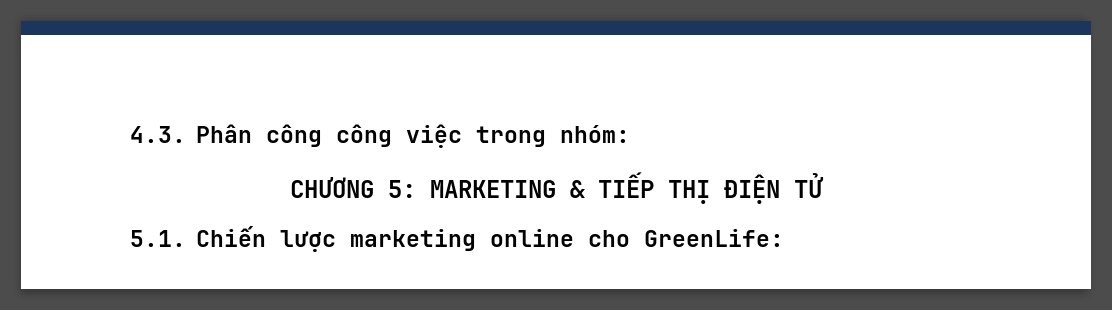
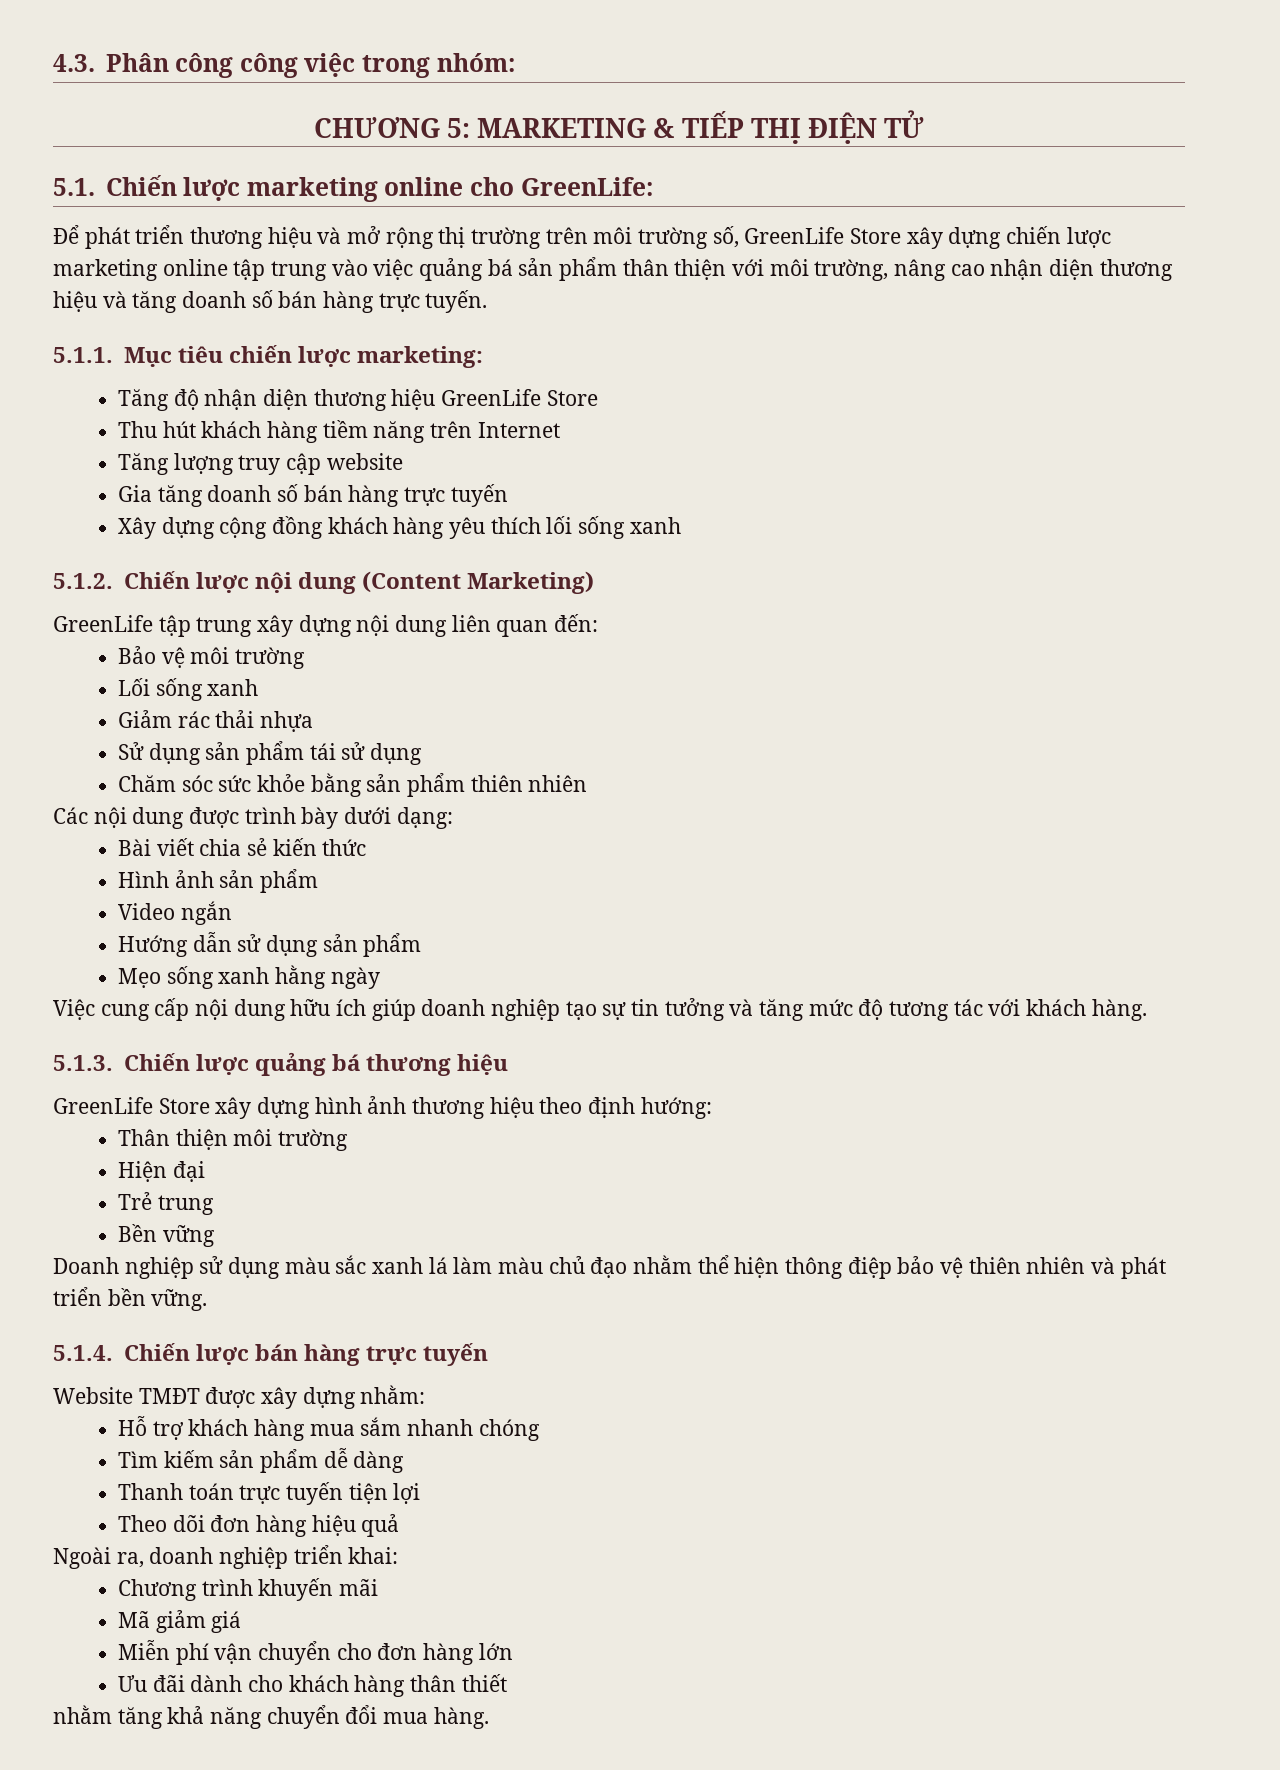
+ Để phát triển thương hiệu và mở rộng thị trường trên môi trường số, GreenLife Store xây dựng chiến lược marketing online tập trung vào việc quảng bá sản phẩm thân thiện với môi trường, nâng cao nhận diện thương hiệu và tăng doanh số bán hàng trực tuyến.
+ 5.1.1. Mục tiêu chiến lược marketing:
+ Tăng độ nhận diện thương hiệu GreenLife Store
+ Thu hút khách hàng tiềm năng trên Internet
+ Tăng lượng truy cập website
+ Gia tăng doanh số bán hàng trực tuyến
+ Xây dựng cộng đồng khách hàng yêu thích lối sống xanh
+ 5.1.2. Chiến lược nội dung (Content Marketing)
+ GreenLife tập trung xây dựng nội dung liên quan đến:
+ Bảo vệ môi trường
+ Lối sống xanh
+ Giảm rác thải nhựa
+ Sử dụng sản phẩm tái sử dụng
+ Chăm sóc sức khỏe bằng sản phẩm thiên nhiên
+ Các nội dung được trình bày dưới dạng:
+ Bài viết chia sẻ kiến thức
+ Hình ảnh sản phẩm
+ Video ngắn
+ Hướng dẫn sử dụng sản phẩm
+ Mẹo sống xanh hằng ngày
+ Việc cung cấp nội dung hữu ích giúp doanh nghiệp tạo sự tin tưởng và tăng mức độ tương tác với khách hàng.
+ 5.1.3. Chiến lược quảng bá thương hiệu
+ GreenLife Store xây dựng hình ảnh thương hiệu theo định hướng:
+ Thân thiện môi trường
+ Hiện đại
+ Trẻ trung
+ Bền vững
+ Doanh nghiệp sử dụng màu sắc xanh lá làm màu chủ đạo nhằm thể hiện thông điệp bảo vệ thiên nhiên và phát triển bền vững.
+ 5.1.4. Chiến lược bán hàng trực tuyến
+ Website TMĐT được xây dựng nhằm:
+ Hỗ trợ khách hàng mua sắm nhanh chóng
+ Tìm kiếm sản phẩm dễ dàng
+ Thanh toán trực tuyến tiện lợi
+ Theo dõi đơn hàng hiệu quả
+ Ngoài ra, doanh nghiệp triển khai:
+ Chương trình khuyến mãi
+ Mã giảm giá
+ Miễn phí vận chuyển cho đơn hàng lớn
+ Ưu đãi dành cho khách hàng thân thiết
+ nhằm tăng khả năng chuyển đổi mua hàng.

